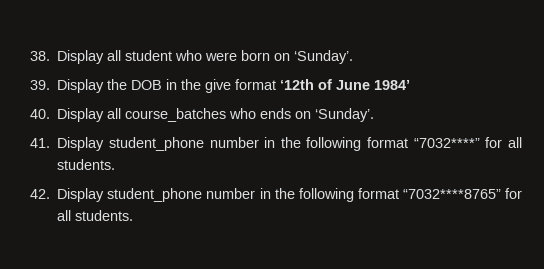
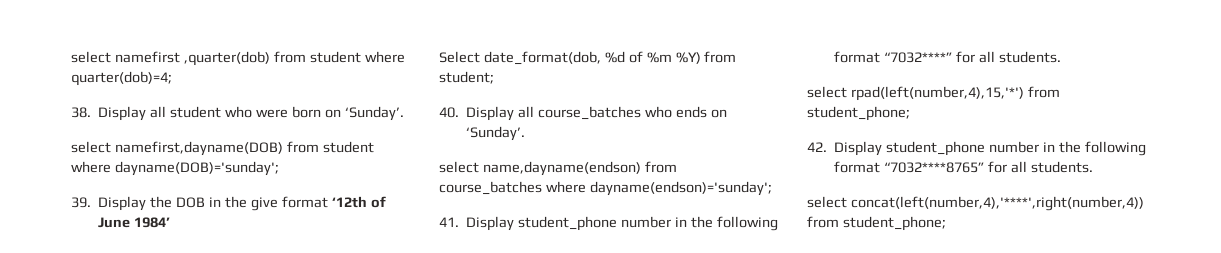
+ select namefirst ,quarter(dob) from student where quarter(dob)=4;
+ select namefirst,dayname(DOB) from student where dayname(DOB)='sunday';
+ Select date_format(dob, %d of %m %Y) from student;
+ select name,dayname(endson) from course_batches where dayname(endson)='sunday';
+ select rpad(left(number,4),15,'*') from student_phone;
+ select concat(left(number,4),'****',right(number,4)) from student_phone;

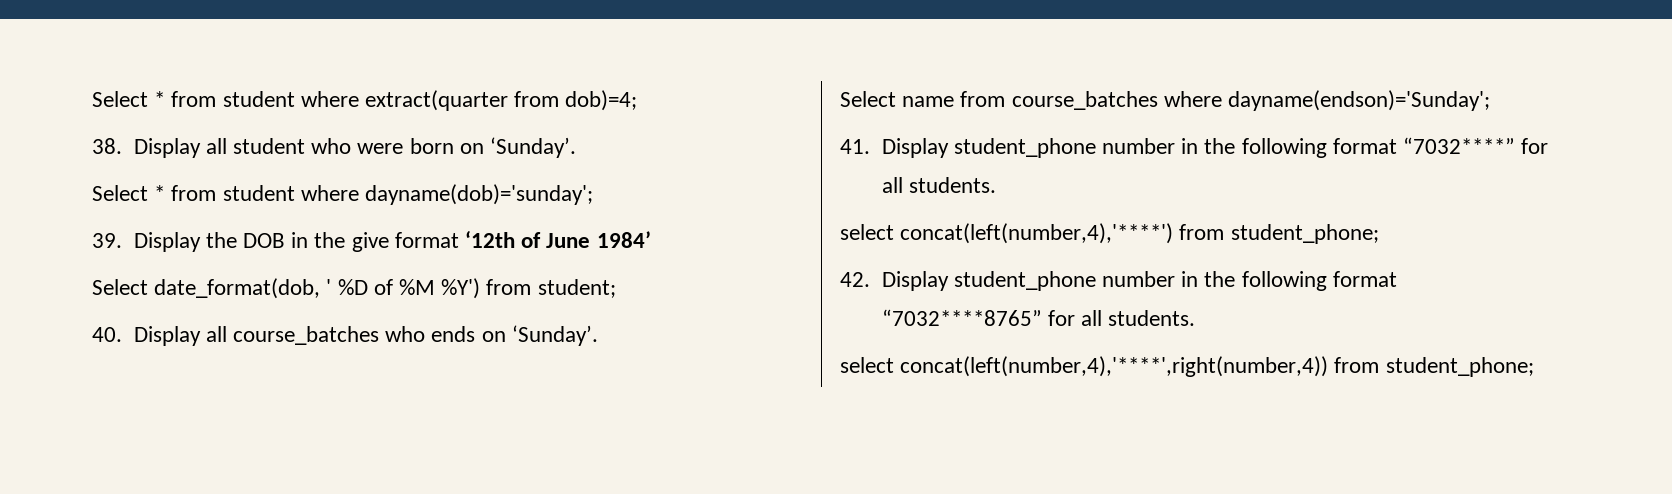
- select namefirst ,quarter(dob) from student where quarter(dob)=4;
+ Select * from student where extract(quarter from dob)=4;
- select namefirst,dayname(DOB) from student where dayname(DOB)='sunday';
+ Select * from student where dayname(dob)='sunday';
- Select date_format(dob, %d of %m %Y) from student;
+ Select date_format(dob, ' %D of %M %Y') from student;
- select name,dayname(endson) from course_batches where dayname(endson)='sunday';
+ Select name from course_batches where dayname(endson)='Sunday';
- select rpad(left(number,4),15,'*') from student_phone;
+ select concat(left(number,4),'****') from student_phone;

